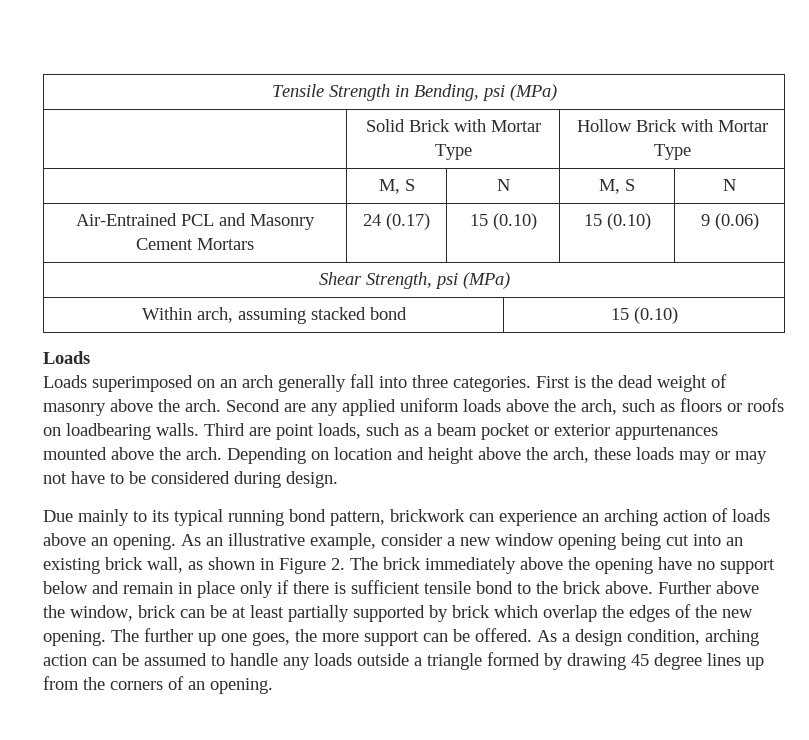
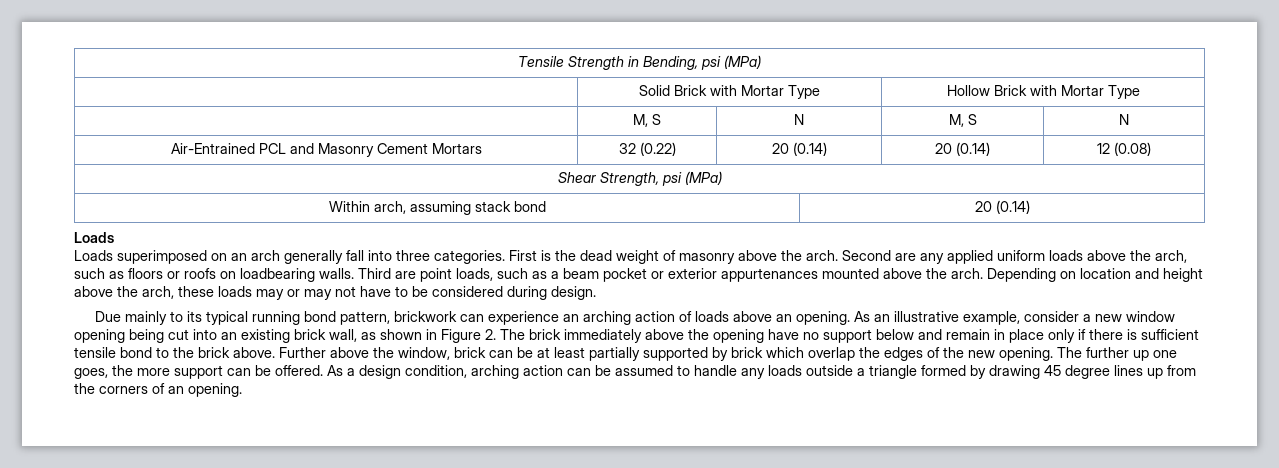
- Air-Entrained PCL and Masonry Cement Mortars | 24 (0.17) | 15 (0.10) | 15 (0.10) | 9 (0.06)
+ Air-Entrained PCL and Masonry Cement Mortars | 32 (0.22) | 20 (0.14) | 20 (0.14) | 12 (0.08)
- Within arch, assuming stacked bond | 15 (0.10)
+ Within arch, assuming stack bond | 20 (0.14)

